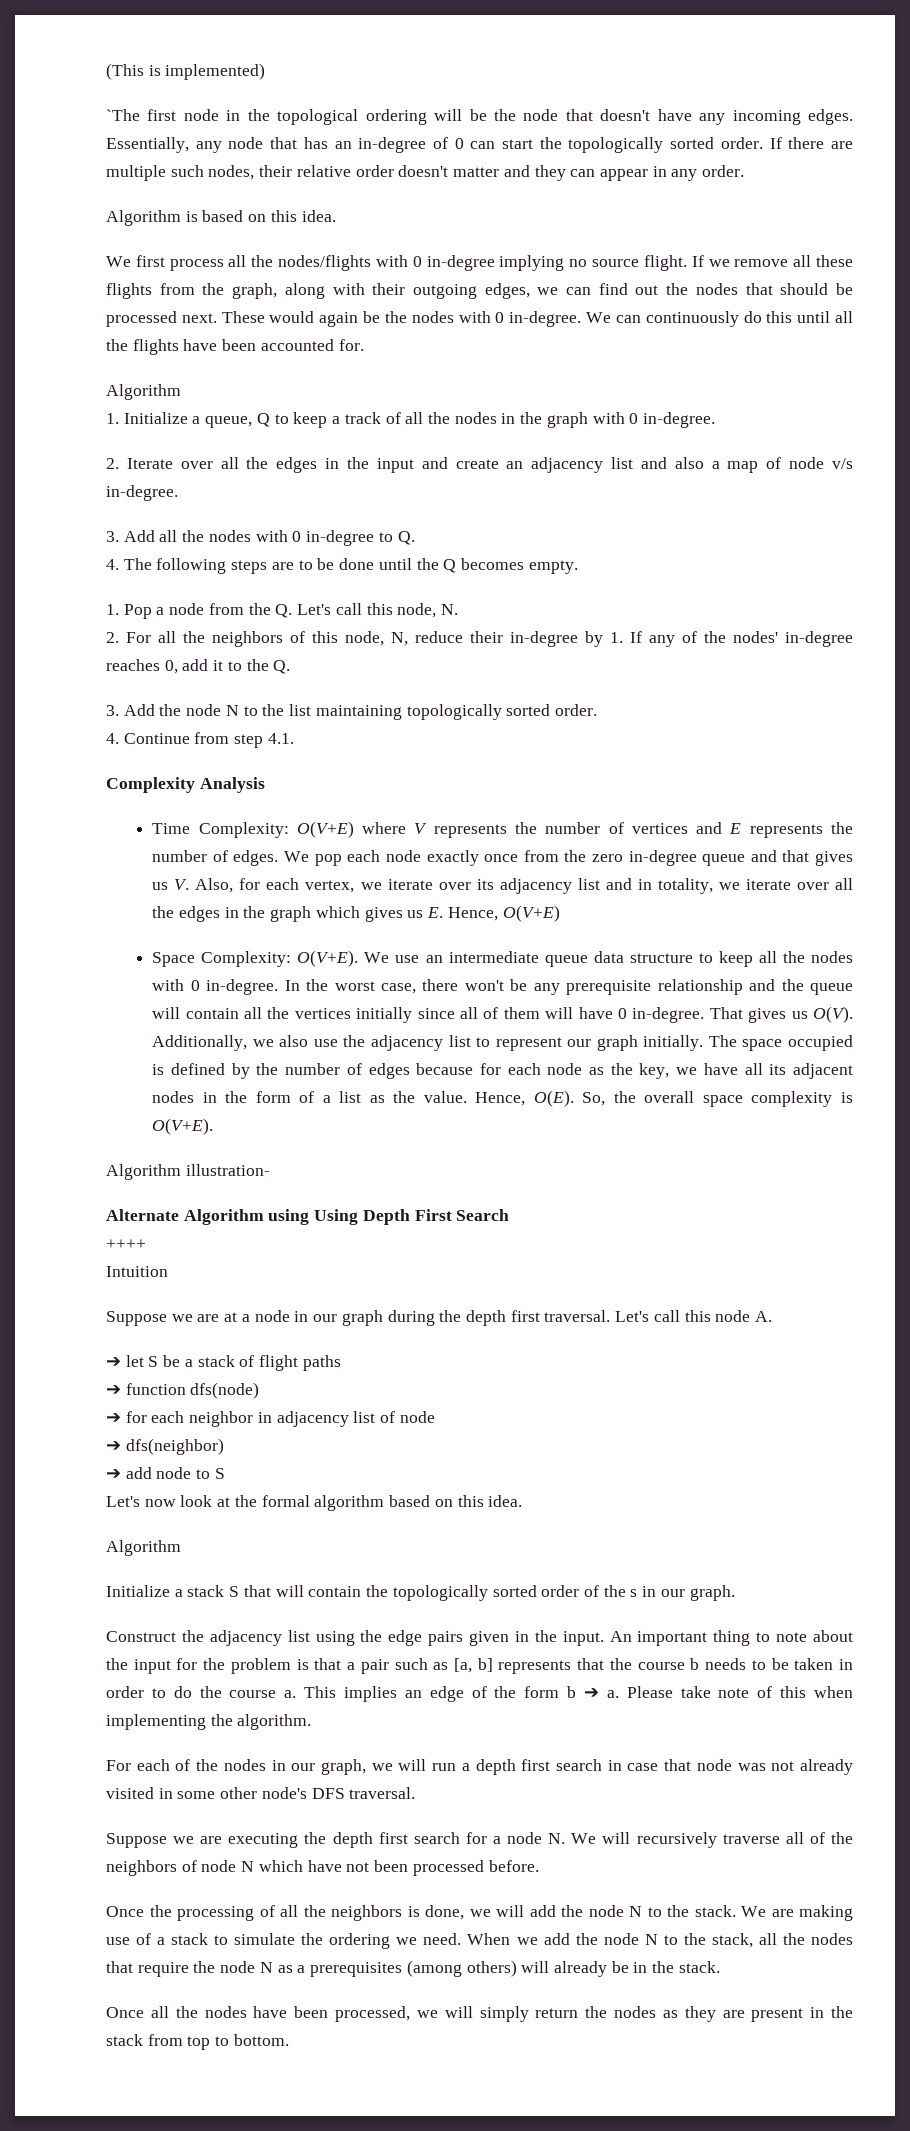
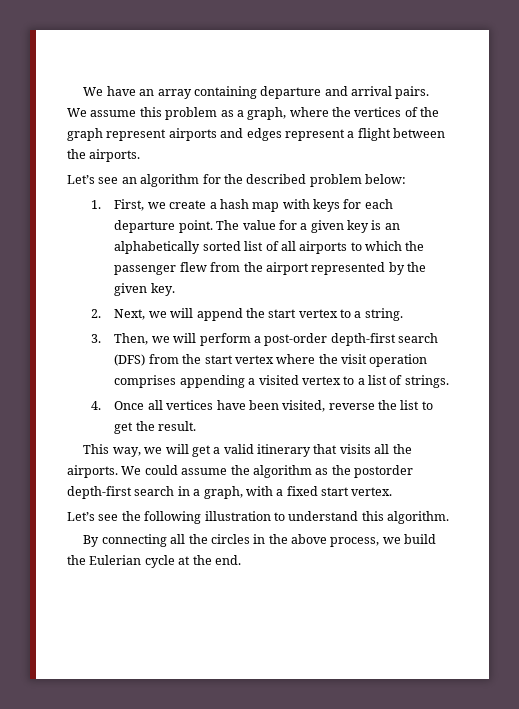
- (This is implemented)
- `The first node in the topological ordering will be the node that doesn't have any incoming edges. Essentially, any node that has an in-degree of 0 can start the topologically sorted order. If there are multiple such nodes, their relative order doesn't matter and they can appear in any order.
- Algorithm is based on this idea.
- We first process all the nodes/flights with 0 in-degree implying no source flight. If we remove all these flights from the graph, along with their outgoing edges, we can find out the nodes that should be processed next. These would again be the nodes with 0 in-degree. We can continuously do this until all the flights have been accounted for.
- Algorithm
- 1. Initialize a queue, Q to keep a track of all the nodes in the graph with 0 in-degree.
- 2. Iterate over all the edges in the input and create an adjacency list and also a map of node v/s in-degree.
- 3. Add all the nodes with 0 in-degree to Q.
- 4. The following steps are to be done until the Q becomes empty.
- 1. Pop a node from the Q. Let's call this node, N.
- 2. For all the neighbors of this node, N, reduce their in-degree by 1. If any of the nodes' in-degree reaches 0, add it to the Q.
- 3. Add the node N to the list maintaining topologically sorted order.
- 4. Continue from step 4.1.
- Complexity Analysis
- Time Complexity: O(V+E) where V represents the number of vertices and E represents the number of edges. We pop each node exactly once from the zero in-degree queue and that gives us V. Also, for each vertex, we iterate over its adjacency list and in totality, we iterate over all the edges in the graph which gives us E. Hence, O(V+E)
- Space Complexity: O(V+E). We use an intermediate queue data structure to keep all the nodes with 0 in-degree. In the worst case, there won't be any prerequisite relationship and the queue will contain all the vertices initially since all of them will have 0 in-degree. That gives us O(V). Additionally, we also use the adjacency list to represent our graph initially. The space occupied is defined by the number of edges because for each node as the key, we have all its adjacent nodes in the form of a list as the value. Hence, O(E). So, the overall space complexity is O(V+E).
- Algorithm illustration-
- Alternate Algorithm using Using Depth First Search
- ++++
- Intuition
- Suppose we are at a node in our graph during the depth first traversal. Let's call this node A.
- ➔ let S be a stack of flight paths
- ➔ function dfs(node)
- ➔ for each neighbor in adjacency list of node
- ➔ dfs(neighbor)
- ➔ add node to S
- Let's now look at the formal algorithm based on this idea.
- Algorithm
- Initialize a stack S that will contain the topologically sorted order of the s in our graph.
- Construct the adjacency list using the edge pairs given in the input. An important thing to note about the input for the problem is that a pair such as [a, b] represents that the course b needs to be taken in order to do the course a. This implies an edge of the form b ➔ a. Please take note of this when implementing the algorithm.
- For each of the nodes in our graph, we will run a depth first search in case that node was not already visited in some other node's DFS traversal.
- Suppose we are executing the depth first search for a node N. We will recursively traverse all of the neighbors of node N which have not been processed before.
- Once the processing of all the neighbors is done, we will add the node N to the stack. We are making use of a stack to simulate the ordering we need. When we add the node N to the stack, all the nodes that require the node N as a prerequisites (among others) will already be in the stack.
- Once all the nodes have been processed, we will simply return the nodes as they are present in the stack from top to bottom.
+ We have an array containing departure and arrival pairs. We assume this problem as a graph, where the vertices of the graph represent airports and edges represent a flight between the airports.
+ Let’s see an algorithm for the described problem below:
+ 1. First, we create a hash map with keys for each departure point. The value for a given key is an alphabetically sorted list of all airports to which the passenger flew from the airport represented by the given key.
+ 2. Next, we will append the start vertex to a string.
+ 3. Then, we will perform a post-order depth-first search (DFS) from the start vertex where the visit operation comprises appending a visited vertex to a list of strings.
+ 4. Once all vertices have been visited, reverse the list to get the result.
+ This way, we will get a valid itinerary that visits all the airports. We could assume the algorithm as the postorder depth-first search in a graph, with a fixed start vertex.
+ Let’s see the following illustration to understand this algorithm.
+ By connecting all the circles in the above process, we build the Eulerian cycle at the end.

